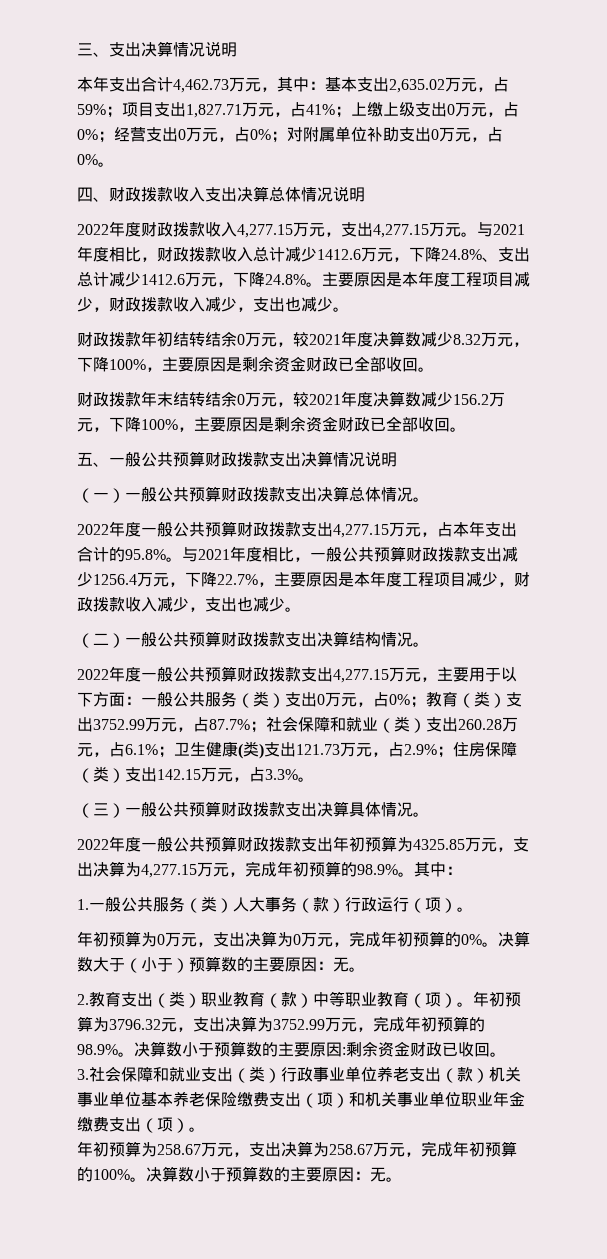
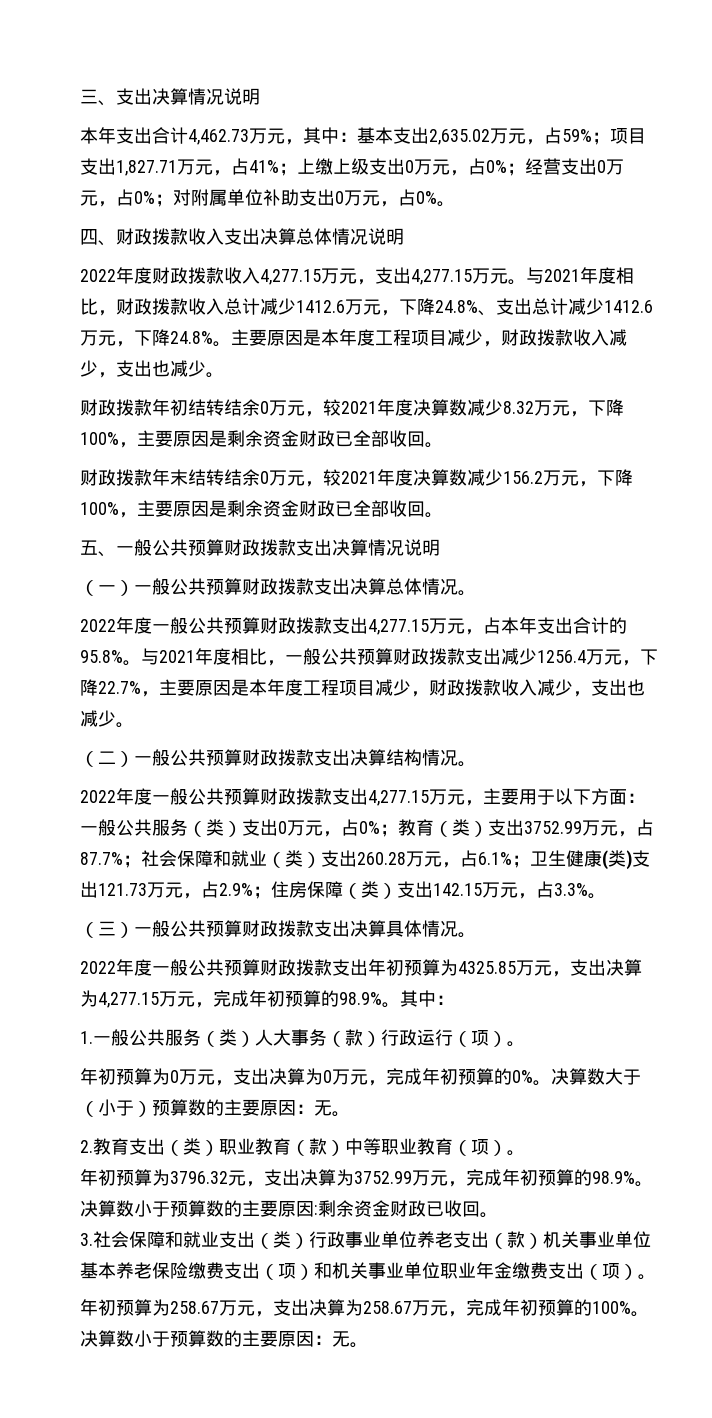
- 2.教育支出（类）职业教育（款）中等职业教育（项）。年初预算为3796.32元，支出决算为3752.99万元，完成年初预算的98.9%。
+ 2.教育支出（类）职业教育（款）中等职业教育（项）。
+ 年初预算为3796.32元，支出决算为3752.99万元，完成年初预算的98.9%。

